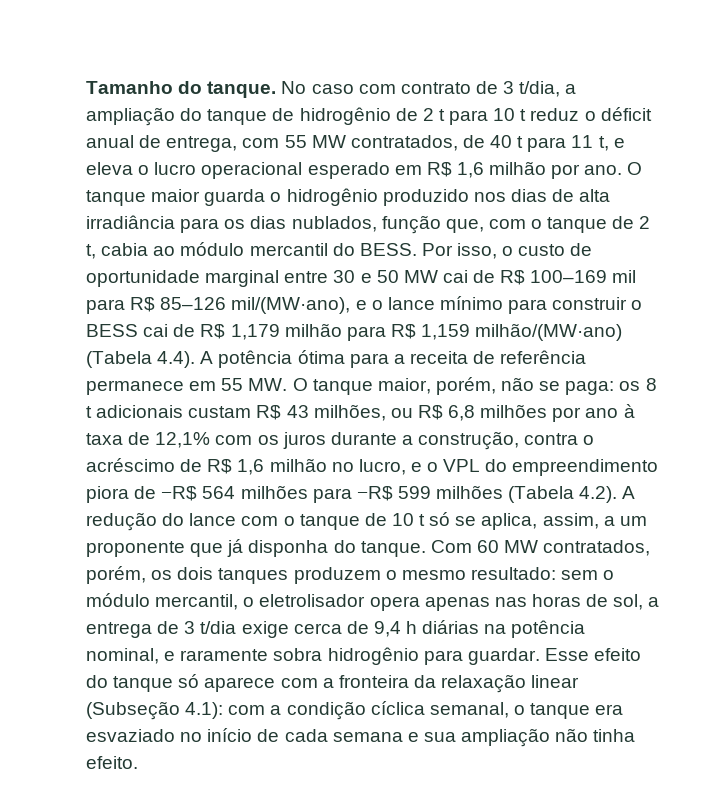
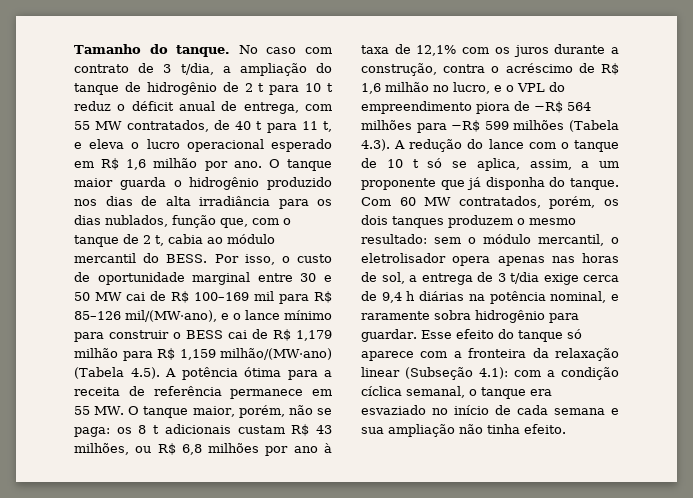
- Por isso, o custo de oportunidade marginal entre 30 e 50 MW cai de R$ 100–169 mil para R$ 85–126 mil/(MW·ano), e o lance mínimo para construir o BESS cai de R$ 1,179 milhão para R$ 1,159 milhão/(MW·ano) (Tabela 4.4). A potência ótima para a receita de referência permanece em 55 MW. O tanque maior, porém, não se paga:
+ Por isso, o custo de oportunidade marginal entre 30 e 50 MW cai de R$ 100–169 mil para R$ 85–126 mil/(MW·ano), e o lance mínimo para construir o BESS cai de R$ 1,179 milhão para R$ 1,159 milhão/(MW·ano) (Tabela 4.5). A potência ótima para a receita de referência permanece em 55 MW. O tanque maior, porém, não se paga:
- os 8 t adicionais custam R$ 43 milhões, ou R$ 6,8 milhões por ano à taxa de 12,1% com os juros durante a construção, contra o acréscimo de R$ 1,6 milhão no lucro, e o VPL do empreendimento piora de −R$ 564 milhões para −R$ 599 milhões (Tabela 4.2). A redução do lance com o tanque de 10 t só se aplica, assim, a um proponente que já disponha do tanque.
+ os 8 t adicionais custam R$ 43 milhões, ou R$ 6,8 milhões por ano à taxa de 12,1% com os juros durante a construção, contra o acréscimo de R$ 1,6 milhão no lucro, e o VPL do empreendimento piora de −R$ 564 milhões para −R$ 599 milhões (Tabela 4.3). A redução do lance com o tanque de 10 t só se aplica, assim, a um proponente que já disponha do tanque.

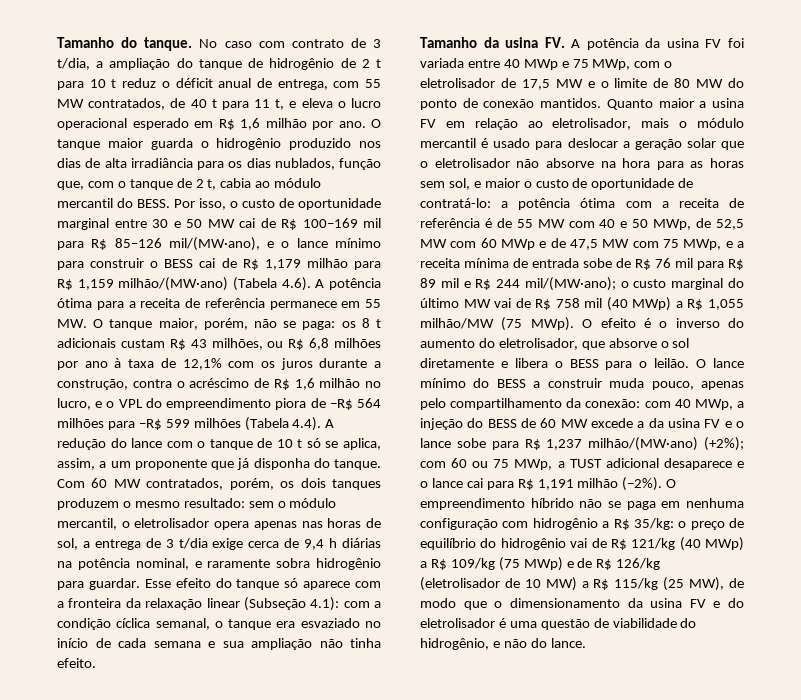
- Por isso, o custo de oportunidade marginal entre 30 e 50 MW cai de R$ 100–169 mil para R$ 85–126 mil/(MW·ano), e o lance mínimo para construir o BESS cai de R$ 1,179 milhão para R$ 1,159 milhão/(MW·ano) (Tabela 4.5). A potência ótima para a receita de referência permanece em 55 MW. O tanque maior, porém, não se paga:
+ Por isso, o custo de oportunidade marginal entre 30 e 50 MW cai de R$ 100–169 mil para R$ 85–126 mil/(MW·ano), e o lance mínimo para construir o BESS cai de R$ 1,179 milhão para R$ 1,159 milhão/(MW·ano) (Tabela 4.6). A potência ótima para a receita de referência permanece em 55 MW. O tanque maior, porém, não se paga:
- os 8 t adicionais custam R$ 43 milhões, ou R$ 6,8 milhões por ano à taxa de 12,1% com os juros durante a construção, contra o acréscimo de R$ 1,6 milhão no lucro, e o VPL do empreendimento piora de −R$ 564 milhões para −R$ 599 milhões (Tabela 4.3). A redução do lance com o tanque de 10 t só se aplica, assim, a um proponente que já disponha do tanque.
+ os 8 t adicionais custam R$ 43 milhões, ou R$ 6,8 milhões por ano à taxa de 12,1% com os juros durante a construção, contra o acréscimo de R$ 1,6 milhão no lucro, e o VPL do empreendimento piora de −R$ 564 milhões para −R$ 599 milhões (Tabela 4.4). A redução do lance com o tanque de 10 t só se aplica, assim, a um proponente que já disponha do tanque.
+ Tamanho da usina FV. A potência da usina FV foi variada entre 40 MWp e 75 MWp, com o eletrolisador de 17,5 MW e o limite de 80 MW do ponto de conexão mantidos. Quanto maior a usina FV em relação ao eletrolisador, mais o módulo mercantil é usado para deslocar a geração solar que o eletrolisador não absorve na hora para as horas sem sol, e maior o custo de oportunidade de contratá-lo: a potência ótima com a receita de referência é de 55 MW com 40 e 50 MWp, de 52,5 MW com 60 MWp e de 47,5 MW com 75 MWp, e a receita mínima de entrada sobe de R$ 76 mil para R$ 89 mil e R$ 244 mil/(MW·ano); o custo marginal do último MW vai de R$ 758 mil (40 MWp) a R$ 1,055 milhão/MW (75 MWp). O efeito é o inverso do aumento do eletrolisador, que absorve o sol diretamente e libera o BESS para o leilão. O lance mínimo do BESS a construir muda pouco, apenas pelo compartilhamento da conexão: com 40 MWp, a injeção do BESS de 60 MW excede a da usina FV e o lance sobe para R$ 1,237 milhão/(MW·ano) (+2%); com 60 ou 75 MWp, a TUST adicional desaparece e o lance cai para R$ 1,191 milhão (−2%). O empreendimento híbrido não se paga em nenhuma configuração com hidrogênio a R$ 35/kg: o preço de equilíbrio do hidrogênio vai de R$ 121/kg (40 MWp) a R$ 109/kg (75 MWp) e de R$ 126/kg (eletrolisador de 10 MW) a R$ 115/kg (25 MW), de modo que o dimensionamento da usina FV e do eletrolisador é uma questão de viabilidade do hidrogênio, e não do lance.

